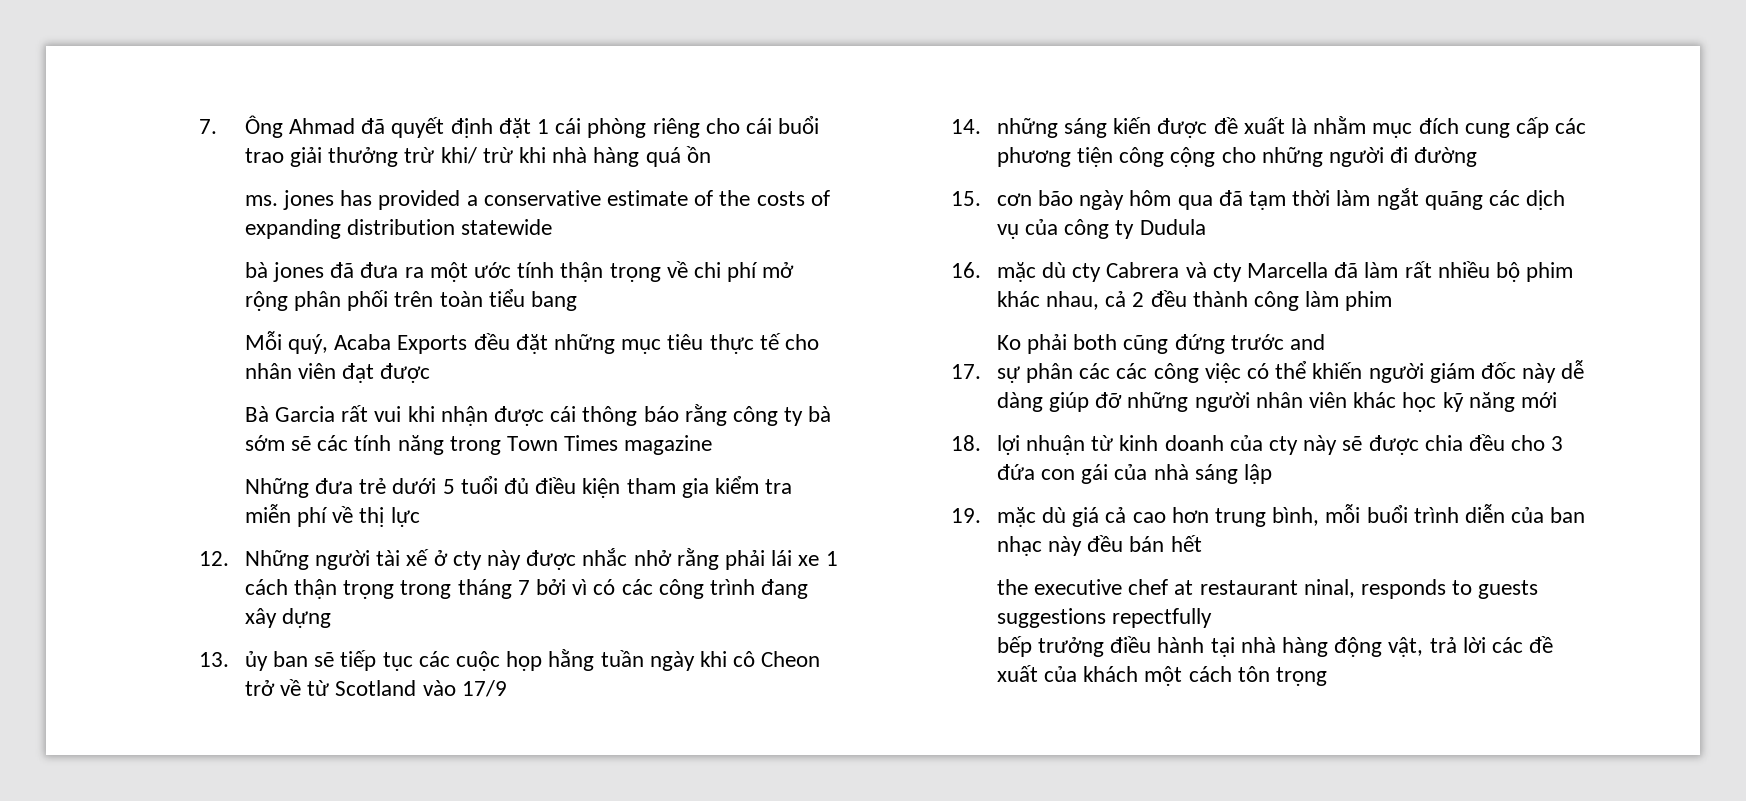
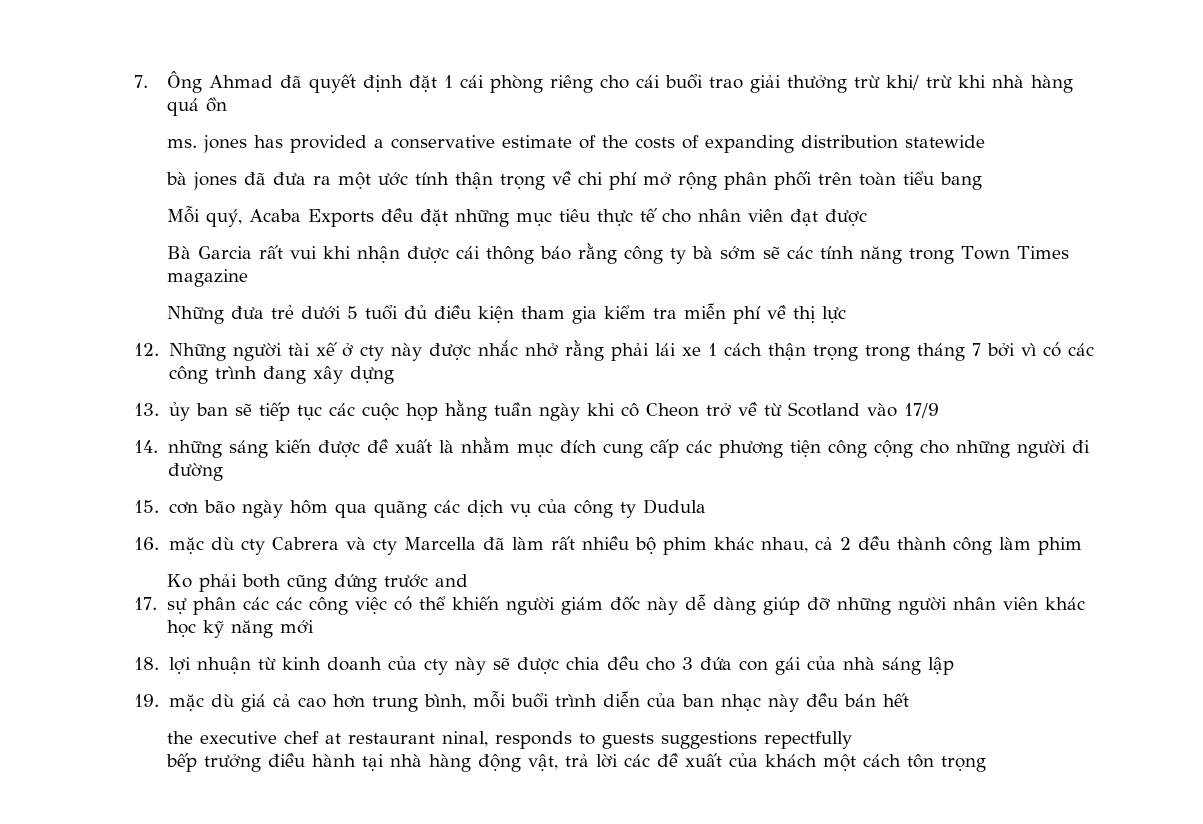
- 15. cơn bão ngày hôm qua đã tạm thời làm ngắt quãng các dịch vụ của công ty Dudula
+ 15. cơn bão ngày hôm qua quãng các dịch vụ của công ty Dudula

